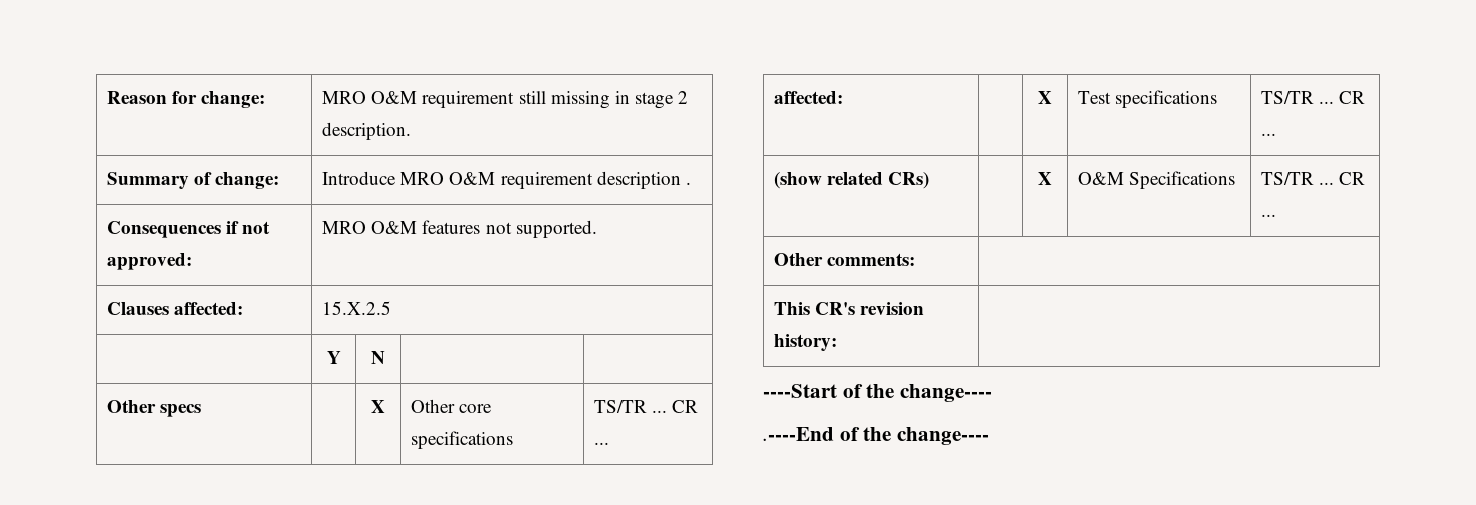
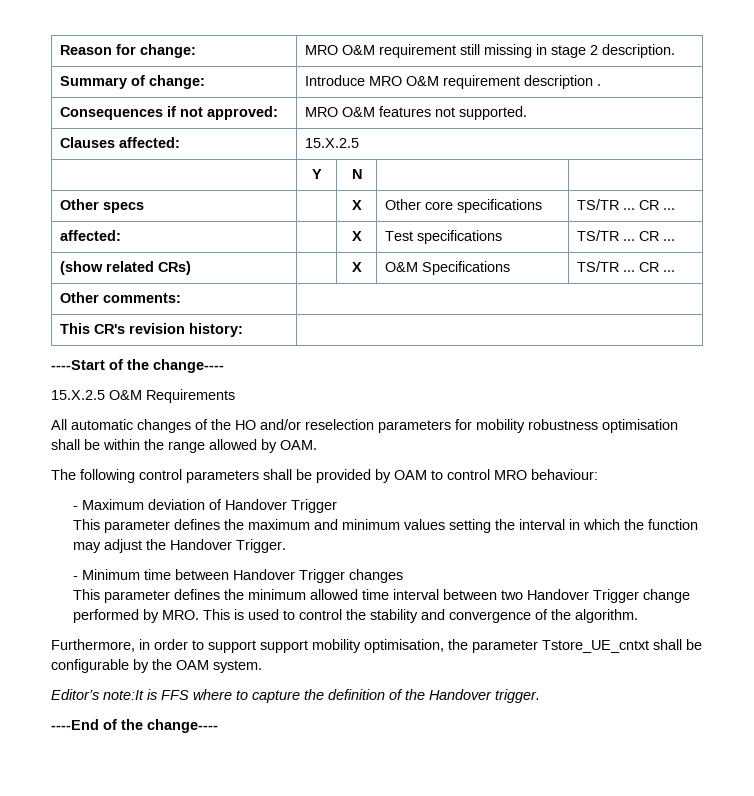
- .----End of the change----
+ 15.X.2.5 O&M Requirements
+ All automatic changes of the HO and/or reselection parameters for mobility robustness optimisation shall be within the range allowed by OAM.
+ The following control parameters shall be provided by OAM to control MRO behaviour:
+ - Maximum deviation of Handover Trigger
+ This parameter defines the maximum and minimum values setting the interval in which the function may adjust the Handover Trigger.
+ - Minimum time between Handover Trigger changes
+ This parameter defines the minimum allowed time interval between two Handover Trigger change performed by MRO. This is used to control the stability and convergence of the algorithm.
+ Furthermore, in order to support support mobility optimisation, the parameter Tstore_UE_cntxt shall be configurable by the OAM system.
+ Editor’s note:It is FFS where to capture the definition of the Handover trigger.
+ ----End of the change----

